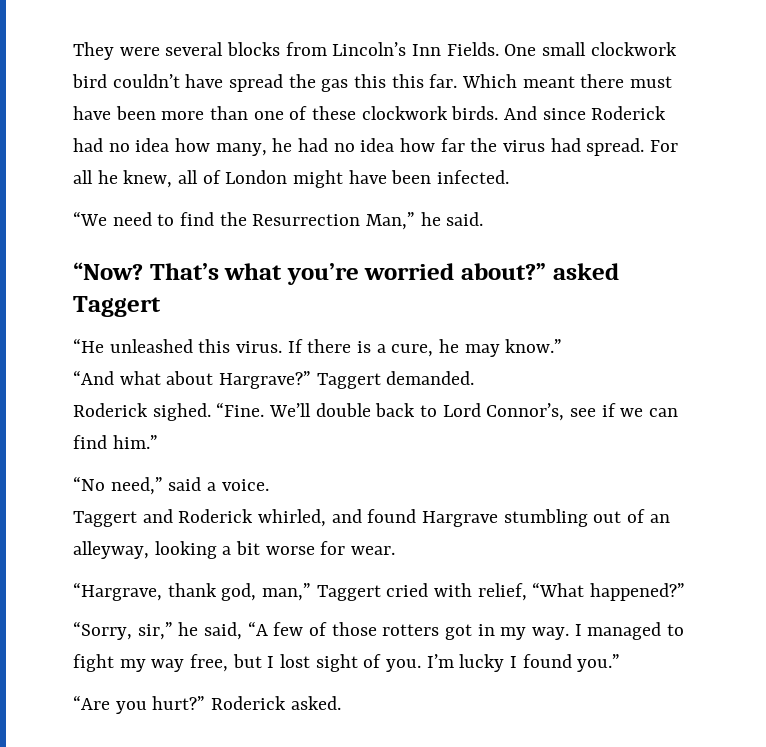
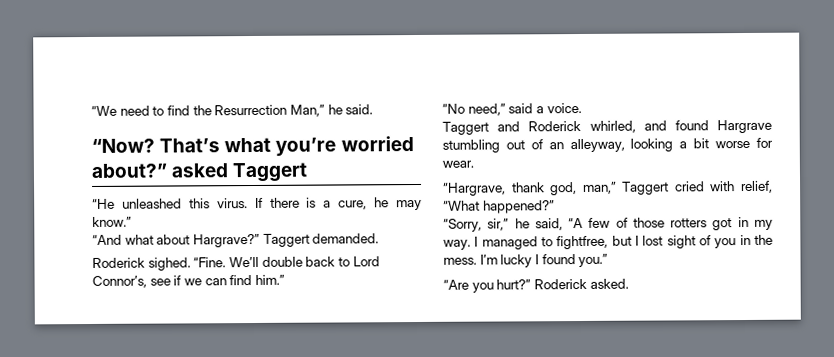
- They were several blocks from Lincoln’s Inn Fields. One small clockwork bird couldn’t have spread the gas this this far. Which meant there must have been more than one of these clockwork birds. And since Roderick had no idea how many, he had no idea how far the virus had spread. For all he knew, all of London might have been infected.
- I managed to fight my way free, but I lost sight of you.
+ I managed to fightfree, but I lost sight of you in the mess.

